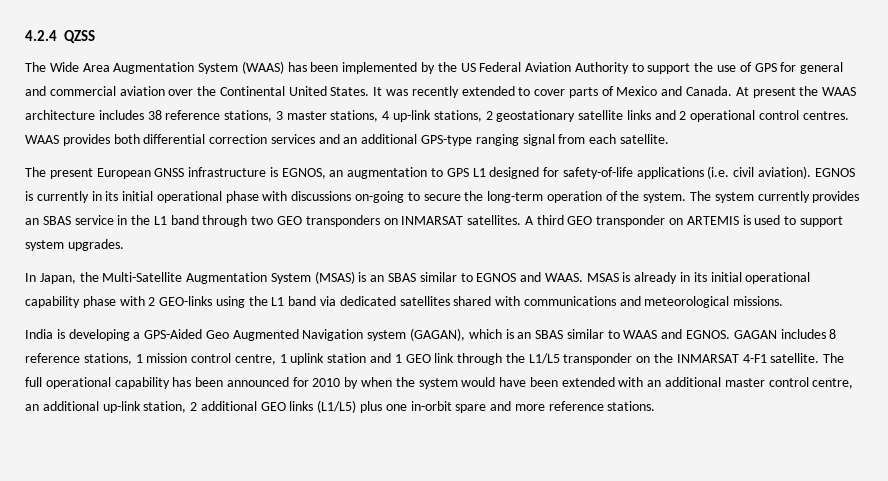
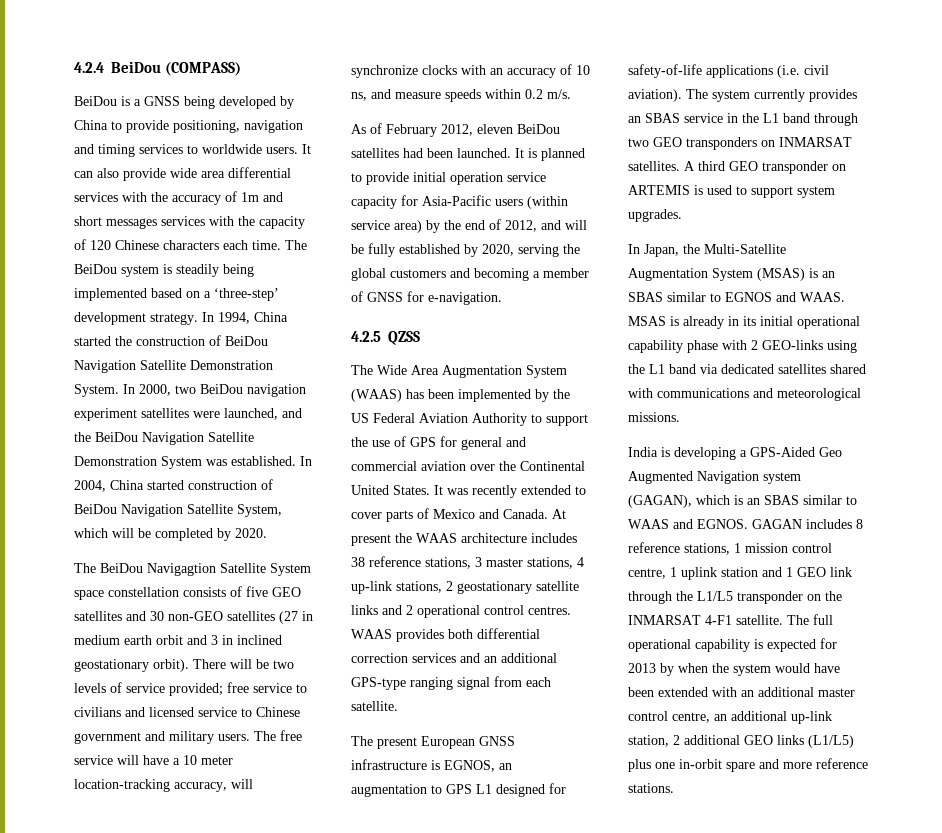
- 4.2.4 QZSS
+ 4.2.4 BeiDou (COMPASS)
+ BeiDou is a GNSS being developed by China to provide positioning, navigation and timing services to worldwide users. It can also provide wide area differential services with the accuracy of 1m and short messages services with the capacity of 120 Chinese characters each time. The BeiDou system is steadily being implemented based on a ‘three-step’ development strategy. In 1994, China started the construction of BeiDou Navigation Satellite Demonstration System. In 2000, two BeiDou navigation experiment satellites were launched, and the BeiDou Navigation Satellite Demonstration System was established. In 2004, China started construction of BeiDou Navigation Satellite System, which will be completed by 2020.
+ The BeiDou Navigagtion Satellite System space constellation consists of five GEO satellites and 30 non-GEO satellites (27 in medium earth orbit and 3 in inclined geostationary orbit). There will be two levels of service provided; free service to civilians and licensed service to Chinese government and military users. The free service will have a 10 meter location-tracking accuracy, will synchronize clocks with an accuracy of 10 ns, and measure speeds within 0.2 m/s.
+ As of February 2012, eleven BeiDou satellites had been launched. It is planned to provide initial operation service capacity for Asia-Pacific users (within service area) by the end of 2012, and will be fully established by 2020, serving the global customers and becoming a member of GNSS for e-navigation.
+ 4.2.5 QZSS
- EGNOS is currently in its initial operational phase with discussions on-going to secure the long-term operation of the system.
- The full operational capability has been announced for 2010 by when the system would have been extended with an additional master control centre, an additional up-link station, 2 additional GEO links (L1/L5) plus one in-orbit spare and more reference stations.
+ The full operational capability is expected for 2013 by when the system would have been extended with an additional master control centre, an additional up-link station, 2 additional GEO links (L1/L5) plus one in-orbit spare and more reference stations.

